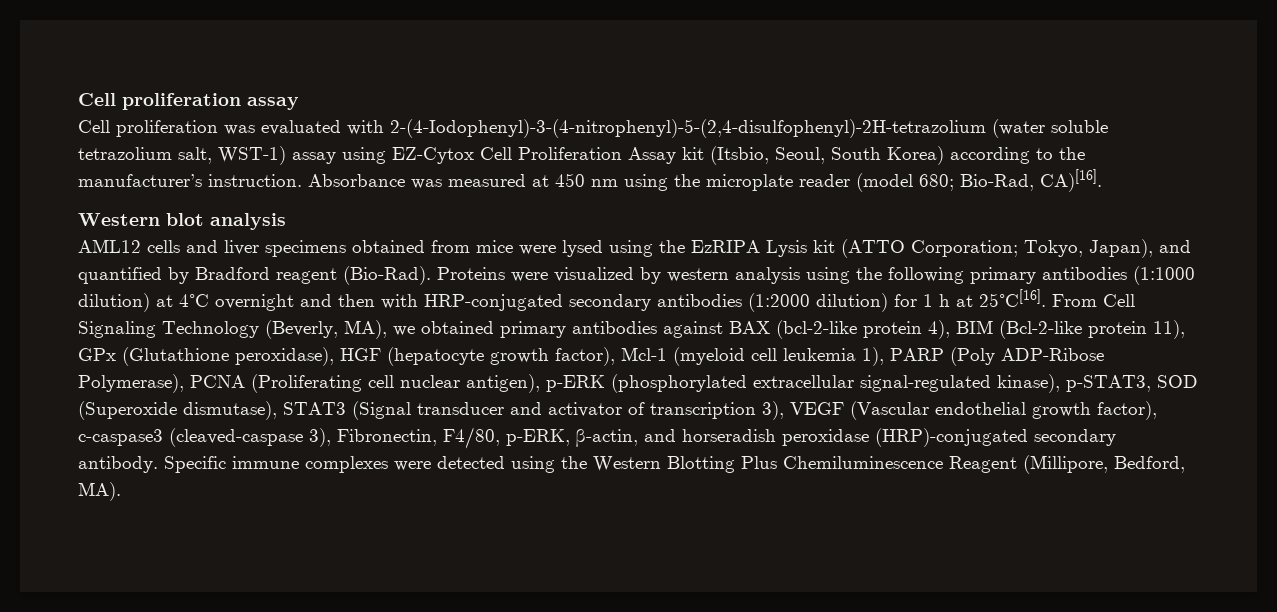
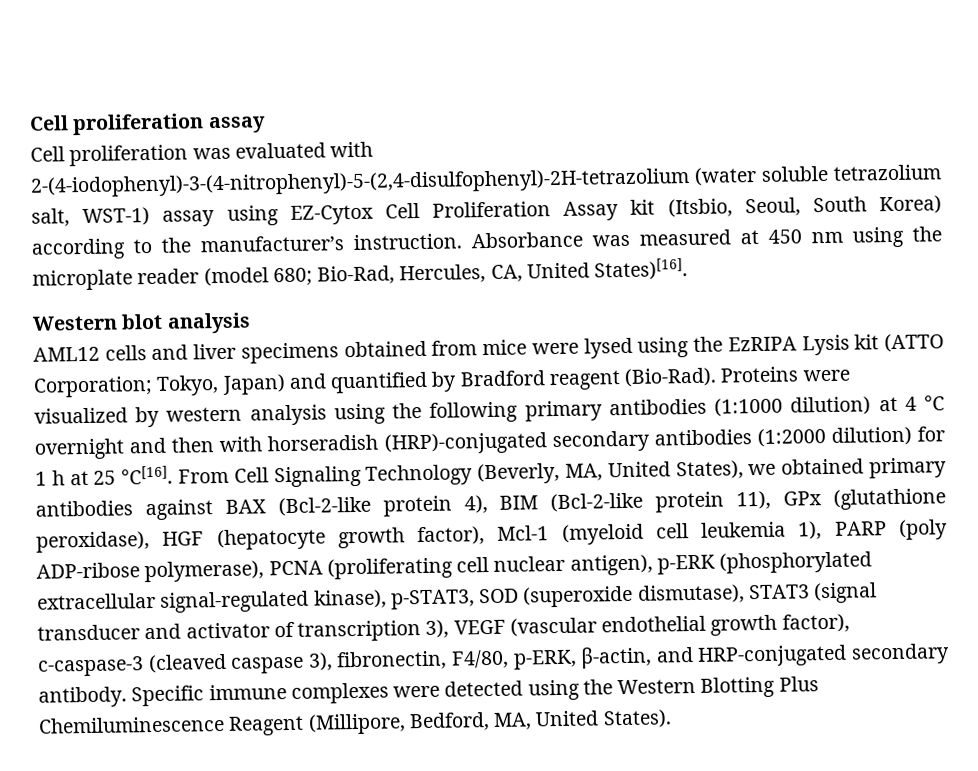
- Cell proliferation was evaluated with 2-(4-Iodophenyl)-3-(4-nitrophenyl)-5-(2,4-disulfophenyl)-2H-tetrazolium (water soluble tetrazolium salt, WST-1) assay using EZ-Cytox Cell Proliferation Assay kit (Itsbio, Seoul, South Korea) according to the manufacturer’s instruction.
+ Cell proliferation was evaluated with 2-(4-iodophenyl)-3-(4-nitrophenyl)-5-(2,4-disulfophenyl)-2H-tetrazolium (water soluble tetrazolium salt, WST-1) assay using EZ-Cytox Cell Proliferation Assay kit (Itsbio, Seoul, South Korea) according to the manufacturer’s instruction.
- Absorbance was measured at 450 nm using the microplate reader (model 680; Bio-Rad, CA)[16].
+ Absorbance was measured at 450 nm using the microplate reader (model 680; Bio-Rad, Hercules, CA, United States)[16].
- AML12 cells and liver specimens obtained from mice were lysed using the EzRIPA Lysis kit (ATTO Corporation; Tokyo, Japan), and quantified by Bradford reagent (Bio-Rad).
+ AML12 cells and liver specimens obtained from mice were lysed using the EzRIPA Lysis kit (ATTO Corporation; Tokyo, Japan) and quantified by Bradford reagent (Bio-Rad).
- Proteins were visualized by western analysis using the following primary antibodies (1:1000 dilution) at 4°C overnight and then with HRP-conjugated secondary antibodies (1:2000 dilution) for 1 h at 25°C[16].
+ Proteins were visualized by western analysis using the following primary antibodies (1:1000 dilution) at 4 °C overnight and then with horseradish (HRP)-conjugated secondary antibodies (1:2000 dilution) for 1 h at 25 °C[16].
- From Cell Signaling Technology (Beverly, MA), we obtained primary antibodies against BAX (bcl-2-like protein 4), BIM (Bcl-2-like protein 11), GPx (Glutathione peroxidase), HGF (hepatocyte growth factor), Mcl-1 (myeloid cell leukemia 1), PARP (Poly ADP-Ribose Polymerase), PCNA (Proliferating cell nuclear antigen), p-ERK (phosphorylated extracellular signal-regulated kinase), p-STAT3, SOD (Superoxide dismutase), STAT3 (Signal transducer and activator of transcription 3), VEGF (Vascular endothelial growth factor), c-caspase3 (cleaved-caspase 3), Fibronectin, F4/80, p-ERK, β-actin, and horseradish peroxidase (HRP)-conjugated secondary antibody.
+ From Cell Signaling Technology (Beverly, MA, United States), we obtained primary antibodies against BAX (Bcl-2-like protein 4), BIM (Bcl-2-like protein 11), GPx (glutathione peroxidase), HGF (hepatocyte growth factor), Mcl-1 (myeloid cell leukemia 1), PARP (poly ADP-ribose polymerase), PCNA (proliferating cell nuclear antigen), p-ERK (phosphorylated extracellular signal-regulated kinase), p-STAT3, SOD (superoxide dismutase), STAT3 (signal transducer and activator of transcription 3), VEGF (vascular endothelial growth factor), c-caspase-3 (cleaved caspase 3), fibronectin, F4/80, p-ERK, β-actin, and HRP-conjugated secondary antibody.
- Specific immune complexes were detected using the Western Blotting Plus Chemiluminescence Reagent (Millipore, Bedford, MA).
+ Specific immune complexes were detected using the Western Blotting Plus Chemiluminescence Reagent (Millipore, Bedford, MA, United States).

